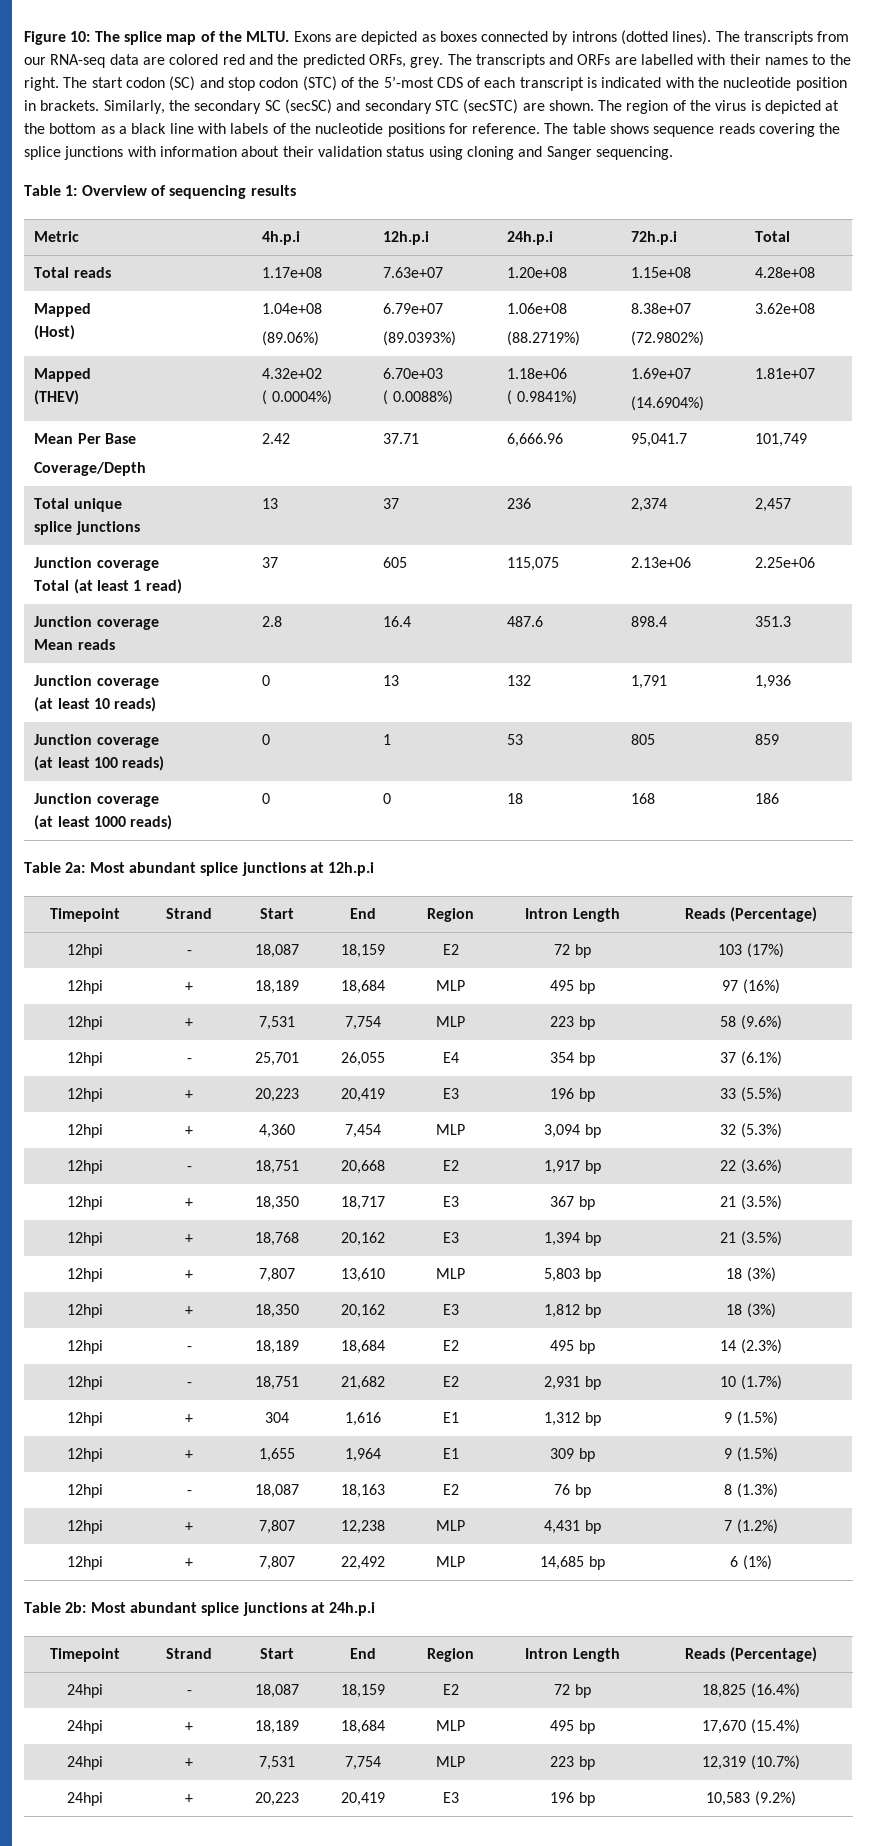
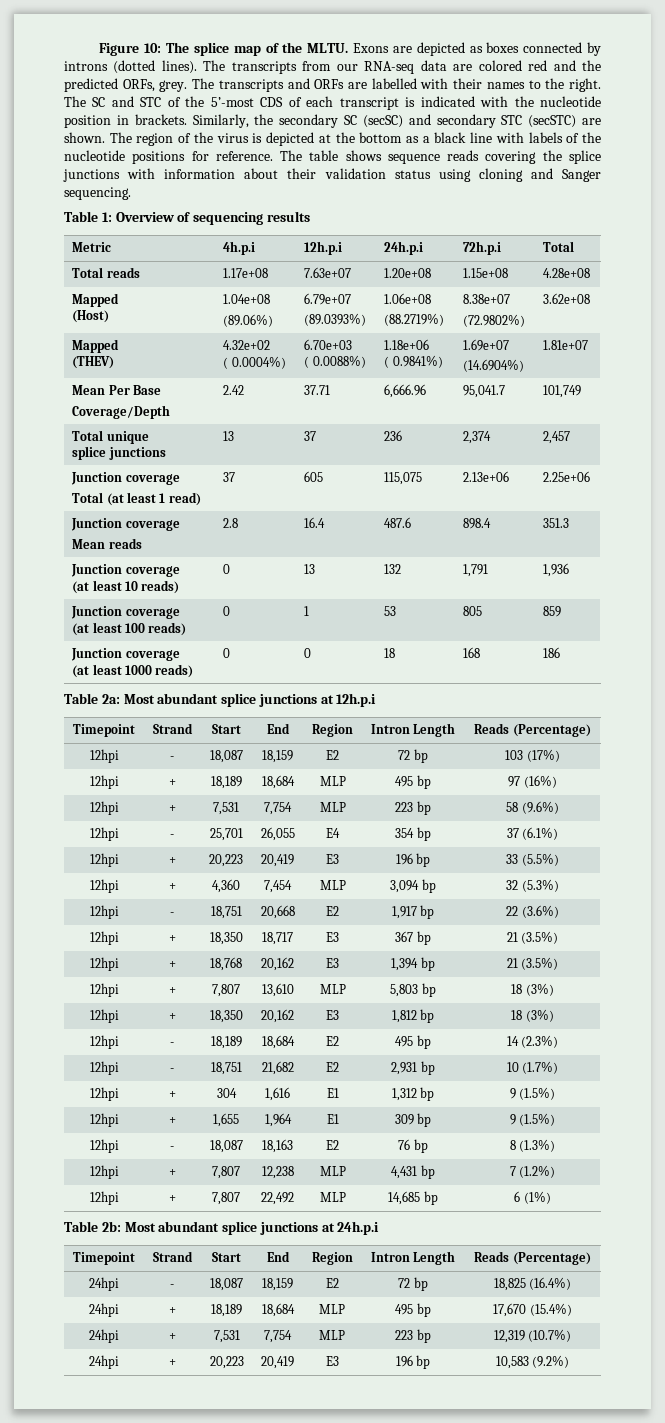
- The start codon (SC) and stop codon (STC) of the 5’-most CDS of each transcript is indicated with the nucleotide position in brackets.
+ The SC and STC of the 5’-most CDS of each transcript is indicated with the nucleotide position in brackets.

